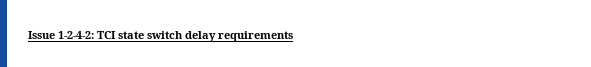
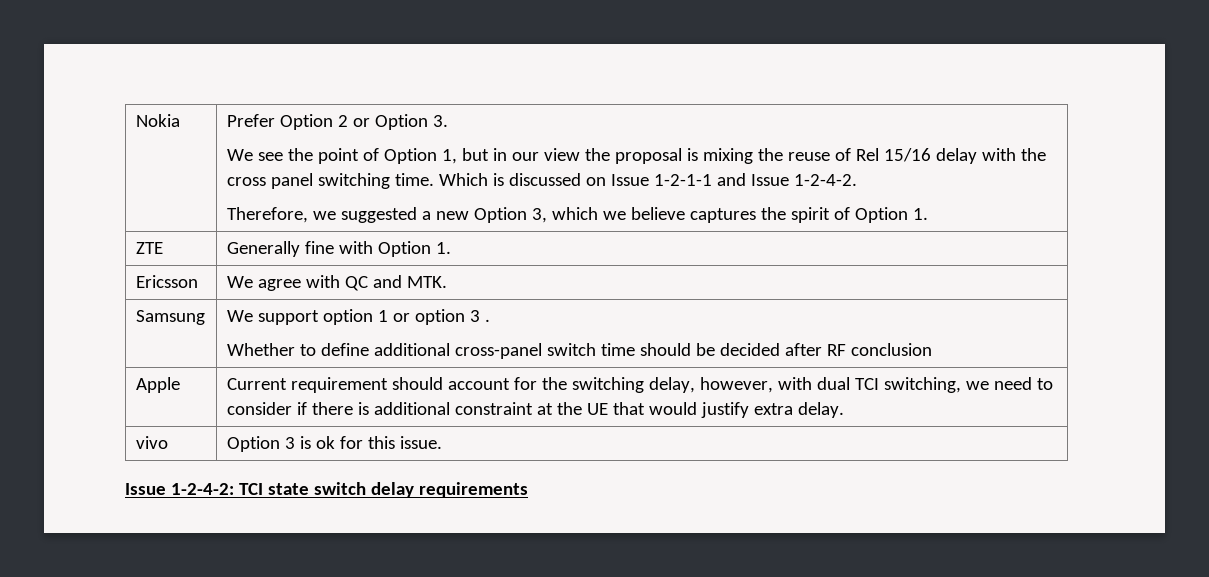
+ Nokia | Prefer Option 2 or Option 3.
+ We see the point of Option 1, but in our view the proposal is mixing the reuse of Rel 15/16 delay with the cross panel switching time. Which is discussed on Issue 1-2-1-1 and Issue 1-2-4-2.
+ Therefore, we suggested a new Option 3, which we believe captures the spirit of Option 1.
+ ZTE | Generally fine with Option 1.
+ Ericsson | We agree with QC and MTK.
+ Samsung | We support option 1 or option 3 .
+ Whether to define additional cross-panel switch time should be decided after RF conclusion
+ Apple | Current requirement should account for the switching delay, however, with dual TCI switching, we need to consider if there is additional constraint at the UE that would justify extra delay.
+ vivo | Option 3 is ok for this issue.

